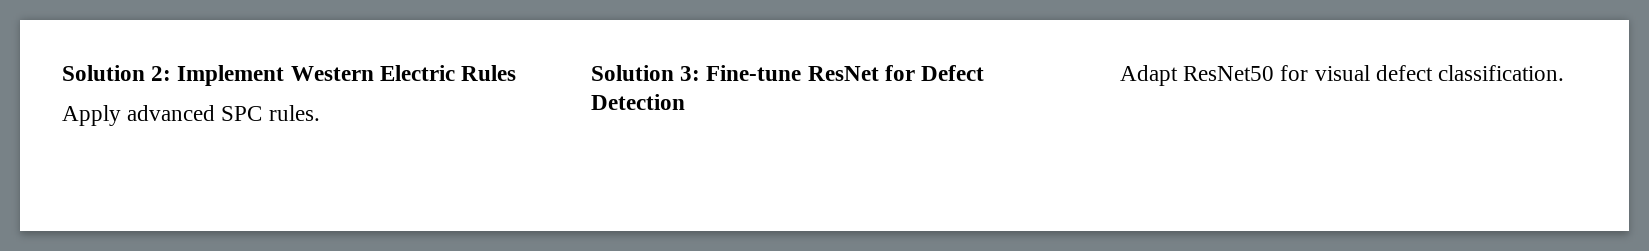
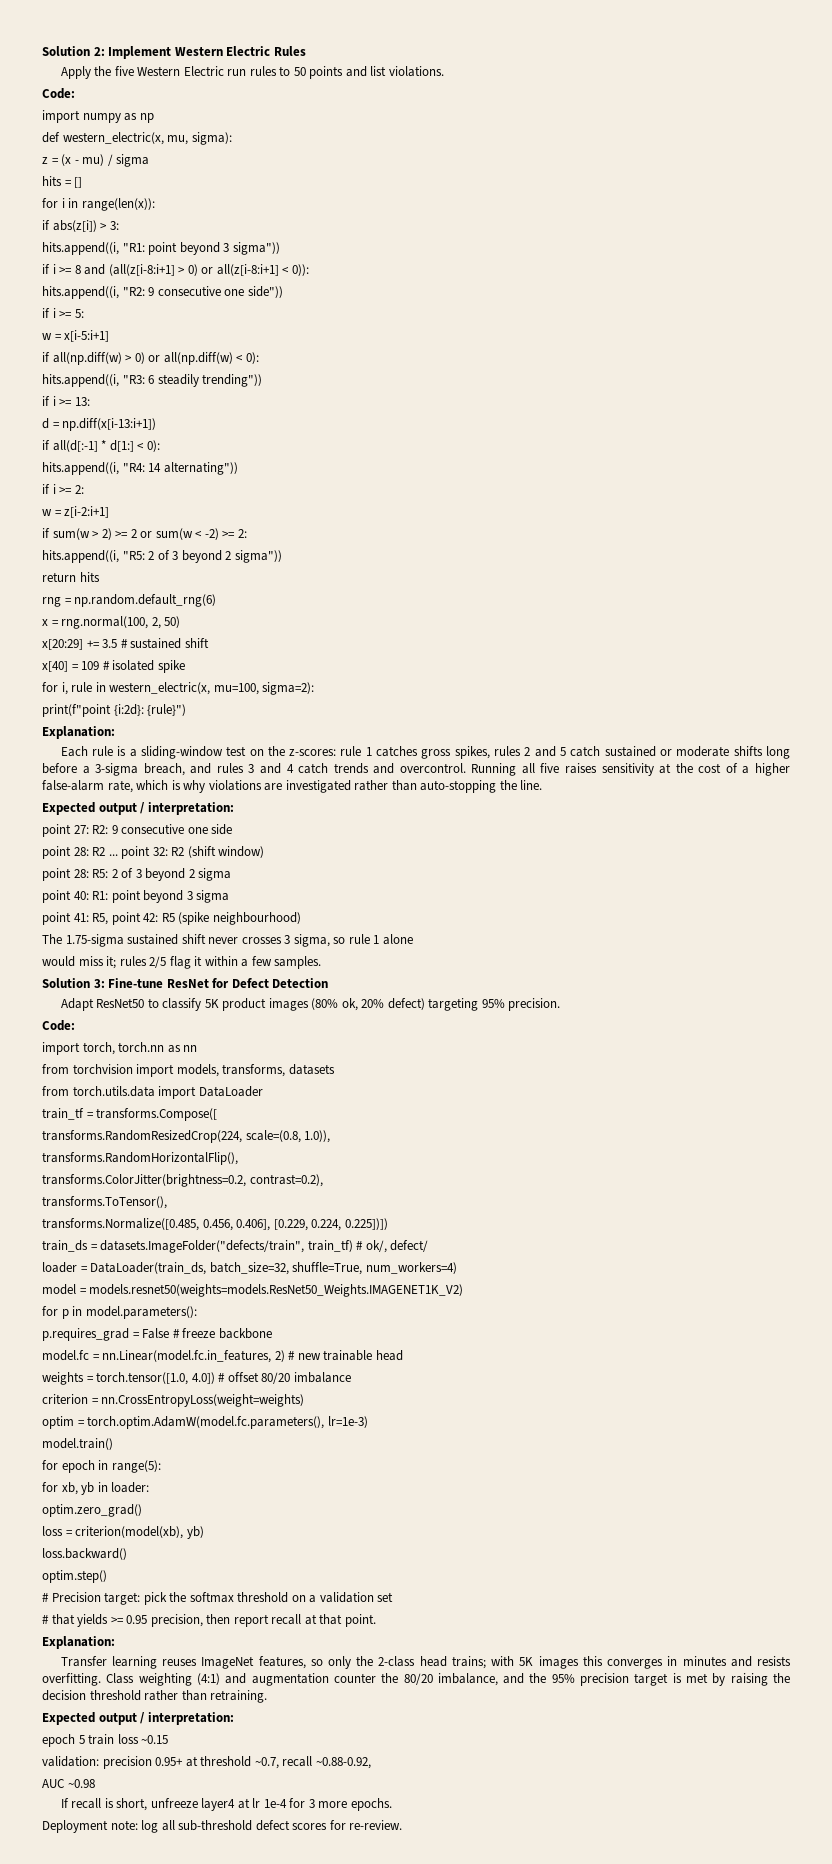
- Apply advanced SPC rules.
+ Apply the five Western Electric run rules to 50 points and list violations.
+ Code:
+ import numpy as np
+ def western_electric(x, mu, sigma):
+ z = (x - mu) / sigma
+ hits = []
+ for i in range(len(x)):
+ if abs(z[i]) > 3:
+ hits.append((i, "R1: point beyond 3 sigma"))
+ if i >= 8 and (all(z[i-8:i+1] > 0) or all(z[i-8:i+1] < 0)):
+ hits.append((i, "R2: 9 consecutive one side"))
+ if i >= 5:
+ w = x[i-5:i+1]
+ if all(np.diff(w) > 0) or all(np.diff(w) < 0):
+ hits.append((i, "R3: 6 steadily trending"))
+ if i >= 13:
+ d = np.diff(x[i-13:i+1])
+ if all(d[:-1] * d[1:] < 0):
+ hits.append((i, "R4: 14 alternating"))
+ if i >= 2:
+ w = z[i-2:i+1]
+ if sum(w > 2) >= 2 or sum(w < -2) >= 2:
+ hits.append((i, "R5: 2 of 3 beyond 2 sigma"))
+ return hits
+ rng = np.random.default_rng(6)
+ x = rng.normal(100, 2, 50)
+ x[20:29] += 3.5 # sustained shift
+ x[40] = 109 # isolated spike
+ for i, rule in western_electric(x, mu=100, sigma=2):
+ print(f"point {i:2d}: {rule}")
+ Explanation:
+ Each rule is a sliding-window test on the z-scores: rule 1 catches gross spikes, rules 2 and 5 catch sustained or moderate shifts long before a 3-sigma breach, and rules 3 and 4 catch trends and overcontrol. Running all five raises sensitivity at the cost of a higher false-alarm rate, which is why violations are investigated rather than auto-stopping the line.
+ Expected output / interpretation:
+ point 27: R2: 9 consecutive one side
+ point 28: R2 ... point 32: R2 (shift window)
+ point 28: R5: 2 of 3 beyond 2 sigma
+ point 40: R1: point beyond 3 sigma
+ point 41: R5, point 42: R5 (spike neighbourhood)
+ The 1.75-sigma sustained shift never crosses 3 sigma, so rule 1 alone
+ would miss it; rules 2/5 flag it within a few samples.
- Adapt ResNet50 for visual defect classification.
+ Adapt ResNet50 to classify 5K product images (80% ok, 20% defect) targeting 95% precision.
+ Code:
+ import torch, torch.nn as nn
+ from torchvision import models, transforms, datasets
+ from torch.utils.data import DataLoader
+ train_tf = transforms.Compose([
+ transforms.RandomResizedCrop(224, scale=(0.8, 1.0)),
+ transforms.RandomHorizontalFlip(),
+ transforms.ColorJitter(brightness=0.2, contrast=0.2),
+ transforms.ToTensor(),
+ transforms.Normalize([0.485, 0.456, 0.406], [0.229, 0.224, 0.225])])
+ train_ds = datasets.ImageFolder("defects/train", train_tf) # ok/, defect/
+ loader = DataLoader(train_ds, batch_size=32, shuffle=True, num_workers=4)
+ model = models.resnet50(weights=models.ResNet50_Weights.IMAGENET1K_V2)
+ for p in model.parameters():
+ p.requires_grad = False # freeze backbone
+ model.fc = nn.Linear(model.fc.in_features, 2) # new trainable head
+ weights = torch.tensor([1.0, 4.0]) # offset 80/20 imbalance
+ criterion = nn.CrossEntropyLoss(weight=weights)
+ optim = torch.optim.AdamW(model.fc.parameters(), lr=1e-3)
+ model.train()
+ for epoch in range(5):
+ for xb, yb in loader:
+ optim.zero_grad()
+ loss = criterion(model(xb), yb)
+ loss.backward()
+ optim.step()
+ # Precision target: pick the softmax threshold on a validation set
+ # that yields >= 0.95 precision, then report recall at that point.
+ Explanation:
+ Transfer learning reuses ImageNet features, so only the 2-class head trains; with 5K images this converges in minutes and resists overfitting. Class weighting (4:1) and augmentation counter the 80/20 imbalance, and the 95% precision target is met by raising the decision threshold rather than retraining.
+ Expected output / interpretation:
+ epoch 5 train loss ~0.15
+ validation: precision 0.95+ at threshold ~0.7, recall ~0.88-0.92,
+ AUC ~0.98
+ If recall is short, unfreeze layer4 at lr 1e-4 for 3 more epochs.
+ Deployment note: log all sub-threshold defect scores for re-review.

